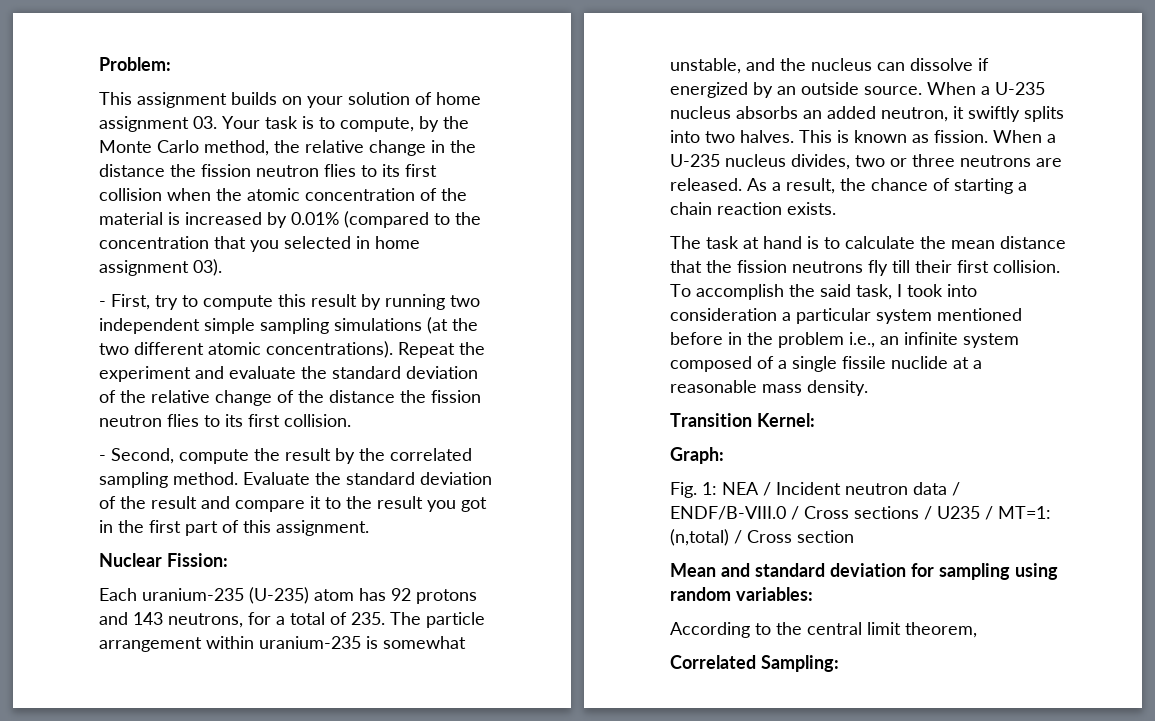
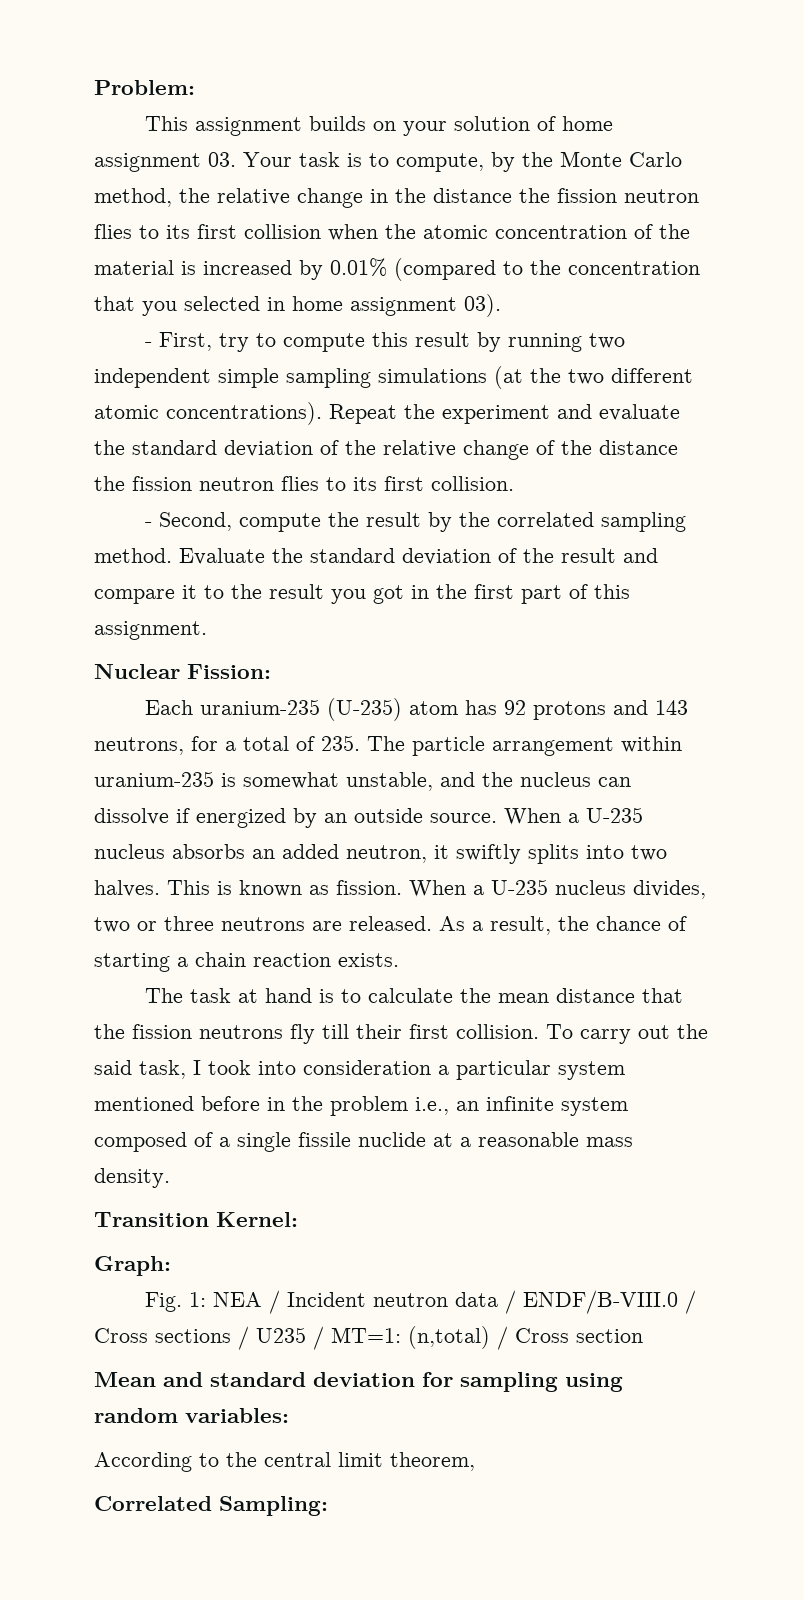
- To accomplish the said task, I took into consideration a particular system mentioned before in the problem i.e., an infinite system composed of a single fissile nuclide at a reasonable mass density.
+ To carry out the said task, I took into consideration a particular system mentioned before in the problem i.e., an infinite system composed of a single fissile nuclide at a reasonable mass density.

